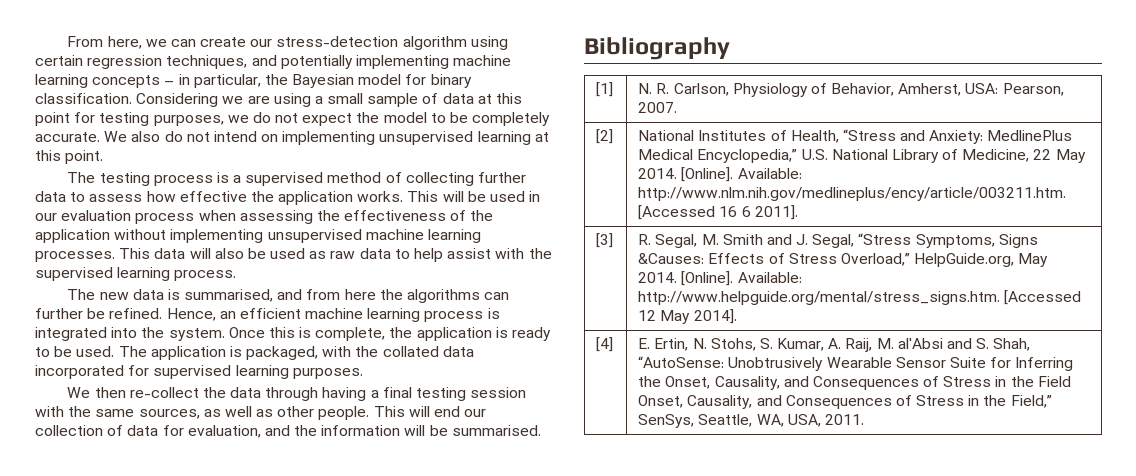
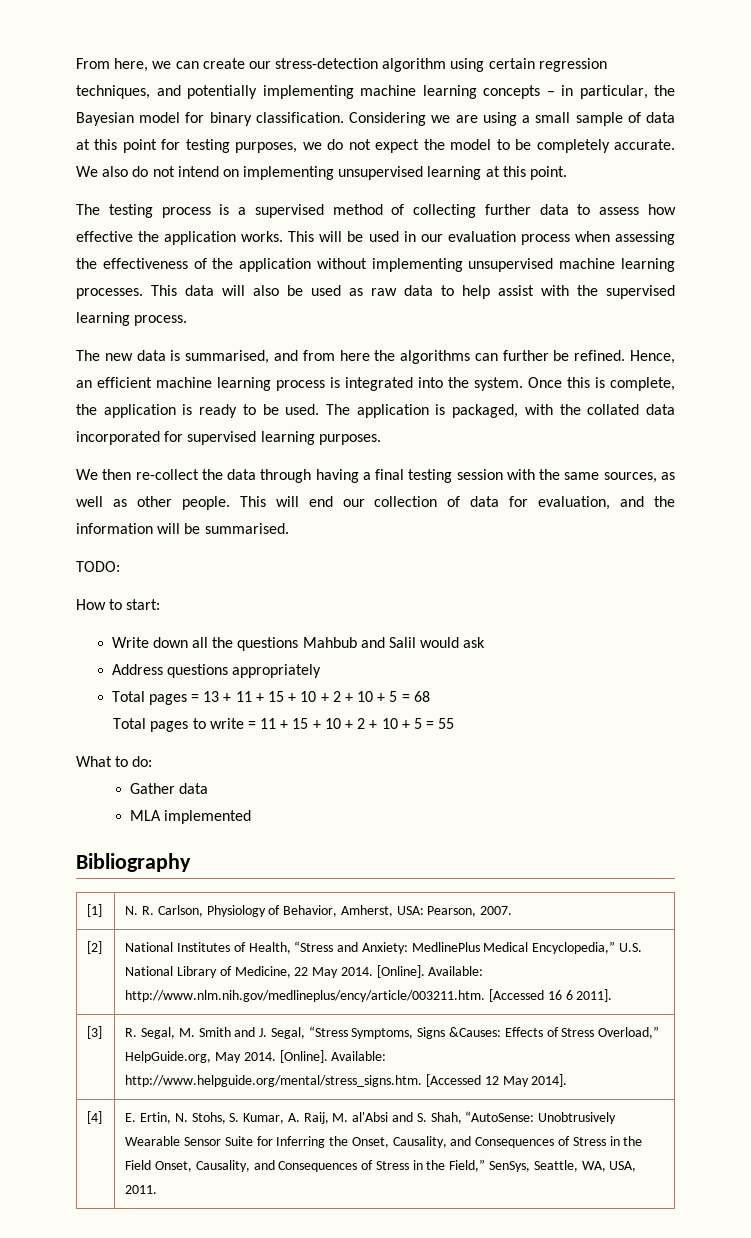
+ TODO:
+ How to start:
+ Write down all the questions Mahbub and Salil would ask
+ Address questions appropriately
+ Total pages = 13 + 11 + 15 + 10 + 2 + 10 + 5 = 68
+ Total pages to write = 11 + 15 + 10 + 2 + 10 + 5 = 55
+ What to do:
+ Gather data
+ MLA implemented

